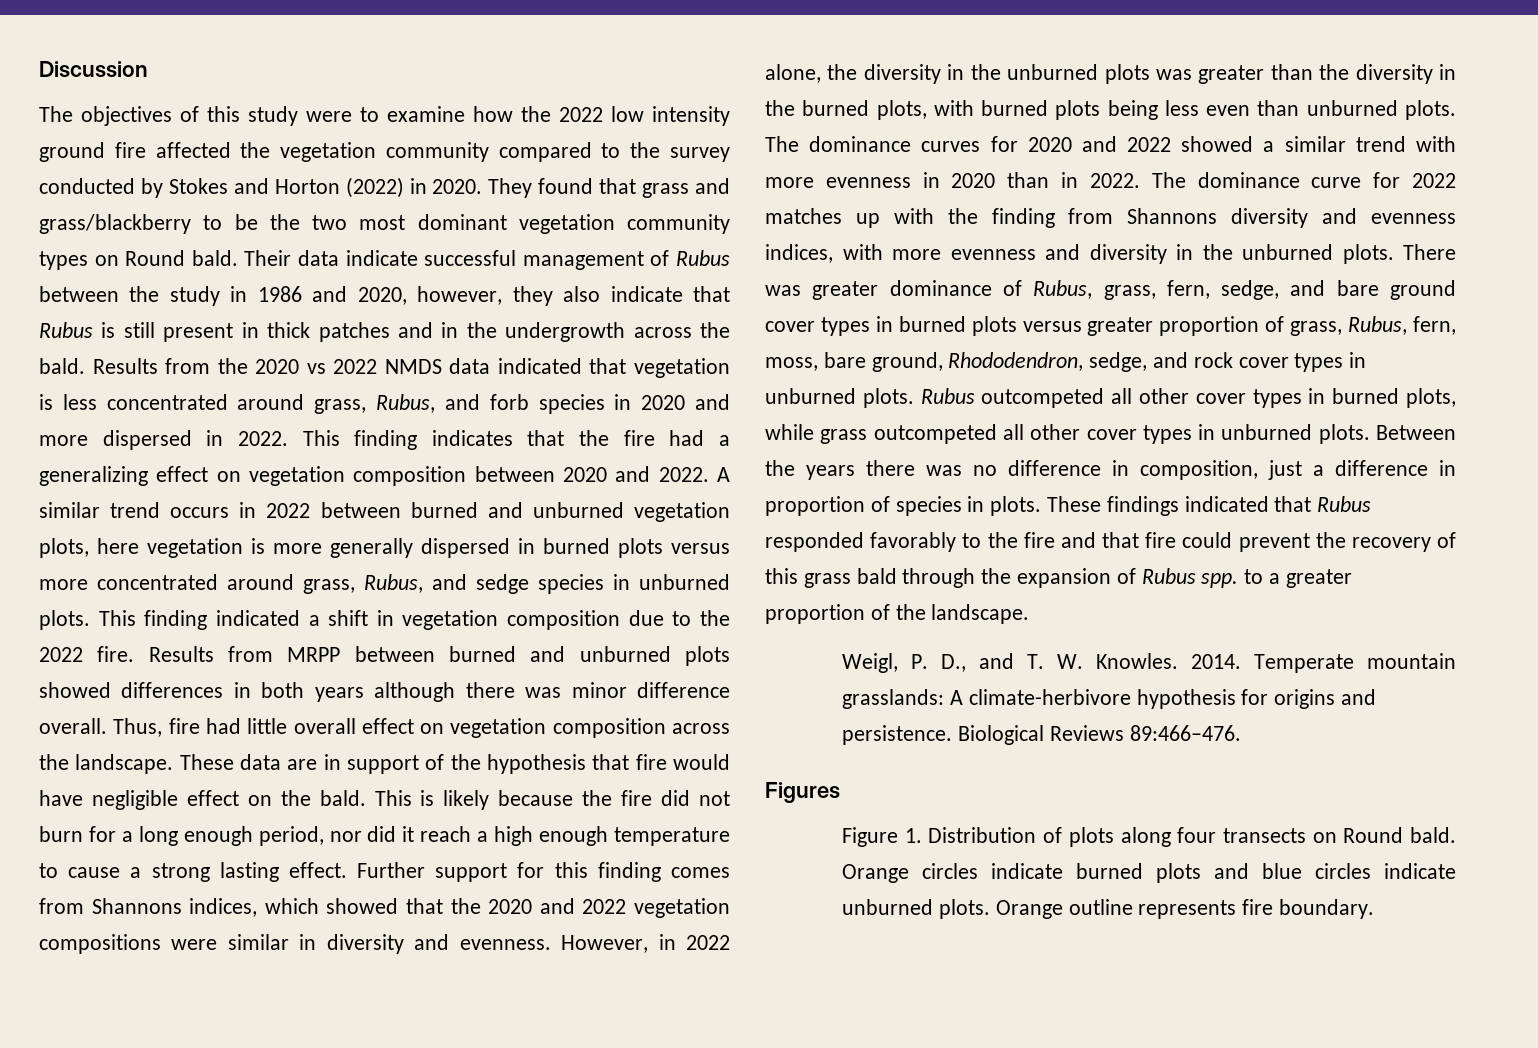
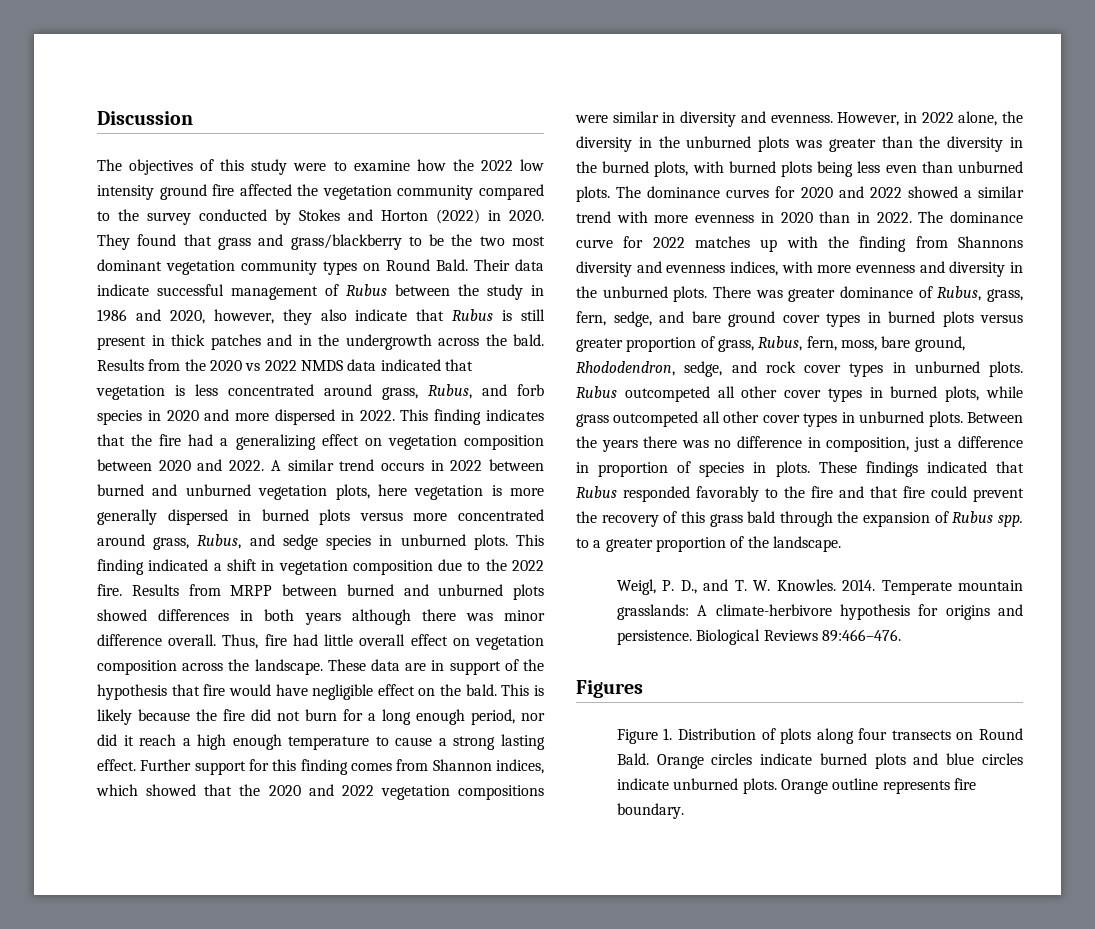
- They found that grass and grass/blackberry to be the two most dominant vegetation community types on Round bald.
+ They found that grass and grass/blackberry to be the two most dominant vegetation community types on Round Bald.
- Further support for this finding comes from Shannons indices, which showed that the 2020 and 2022 vegetation compositions were similar in diversity and evenness.
+ Further support for this finding comes from Shannon indices, which showed that the 2020 and 2022 vegetation compositions were similar in diversity and evenness.
- Figure 1. Distribution of plots along four transects on Round bald.
+ Figure 1. Distribution of plots along four transects on Round Bald.

